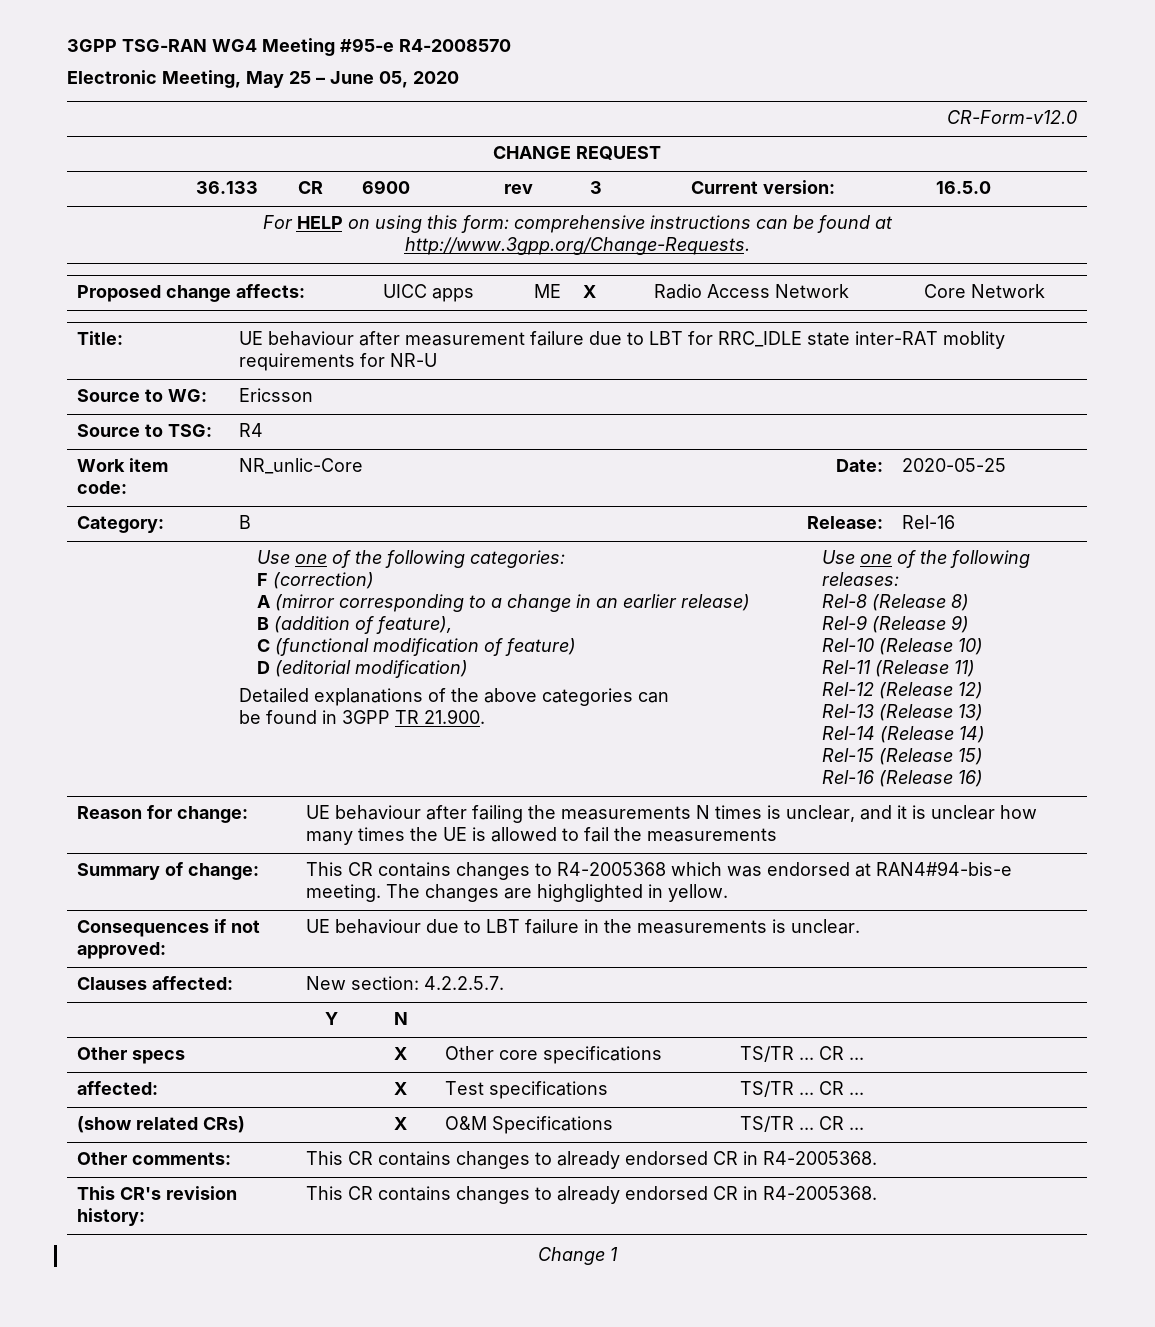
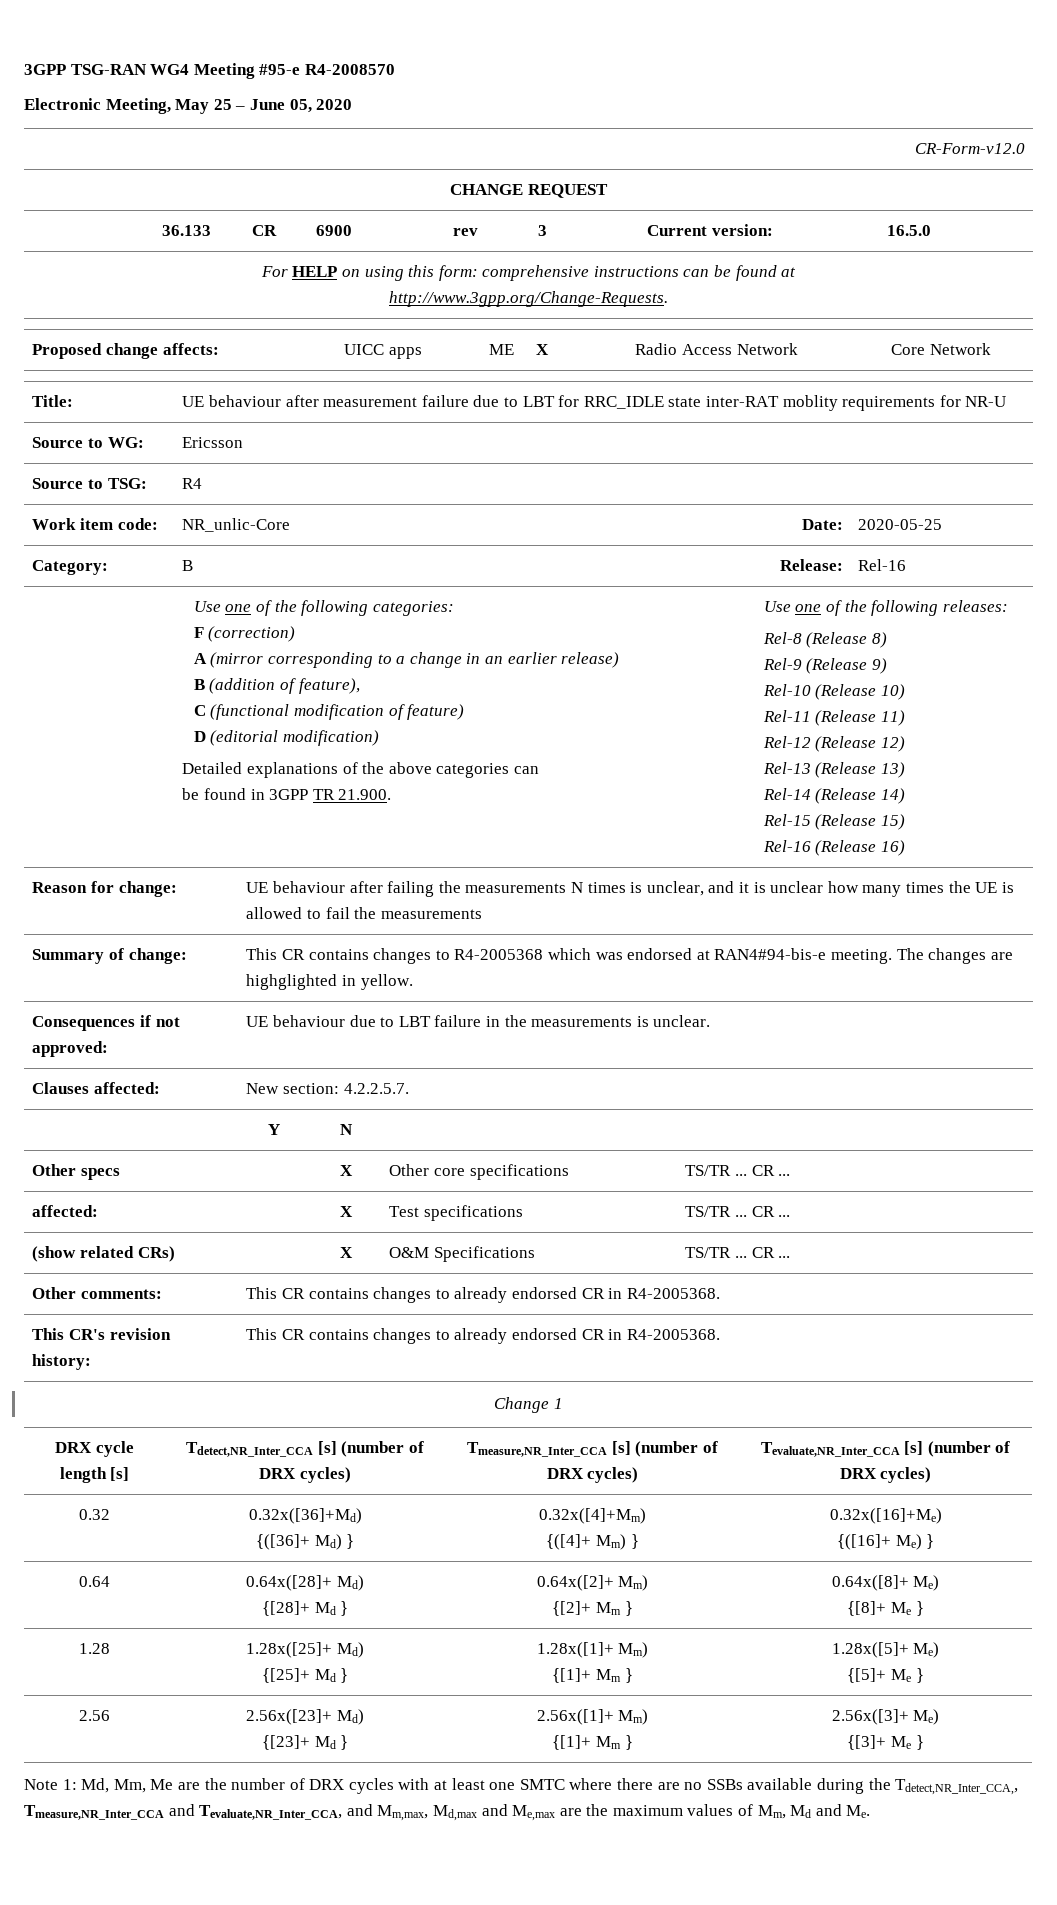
+ DRX cycle length [s] | Tdetect,NR_Inter_CCA [s] (number of DRX cycles) | Tmeasure,NR_Inter_CCA [s] (number of DRX cycles) | Tevaluate,NR_Inter_CCA [s] (number of DRX cycles)
+ 0.32 | 0.32x([36]+Md)
+ {([36]+ Md) } | 0.32x([4]+Mm)
+ {([4]+ Mm) } | 0.32x([16]+Me)
+ {([16]+ Me) }
+ 0.64 | 0.64x([28]+ Md)
+ {[28]+ Md } | 0.64x([2]+ Mm)
+ {[2]+ Mm } | 0.64x([8]+ Me)
+ {[8]+ Me }
+ 1.28 | 1.28x([25]+ Md)
+ {[25]+ Md } | 1.28x([1]+ Mm)
+ {[1]+ Mm } | 1.28x([5]+ Me)
+ {[5]+ Me }
+ 2.56 | 2.56x([23]+ Md)
+ {[23]+ Md } | 2.56x([1]+ Mm)
+ {[1]+ Mm } | 2.56x([3]+ Me)
+ {[3]+ Me }
+ Note 1: Md, Mm, Me are the number of DRX cycles with at least one SMTC where there are no SSBs available during the Tdetect,NR_Inter_CCA,, Tmeasure,NR_Inter_CCA and Tevaluate,NR_Inter_CCA, and Mm,max, Md,max and Me,max are the maximum values of Mm, Md and Me.

